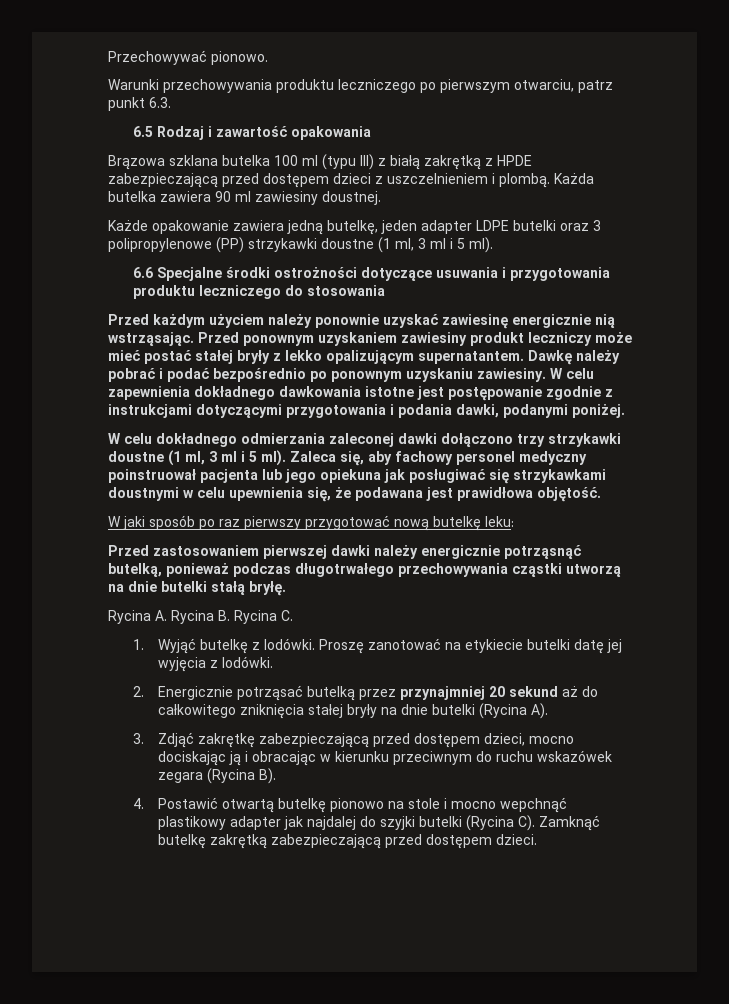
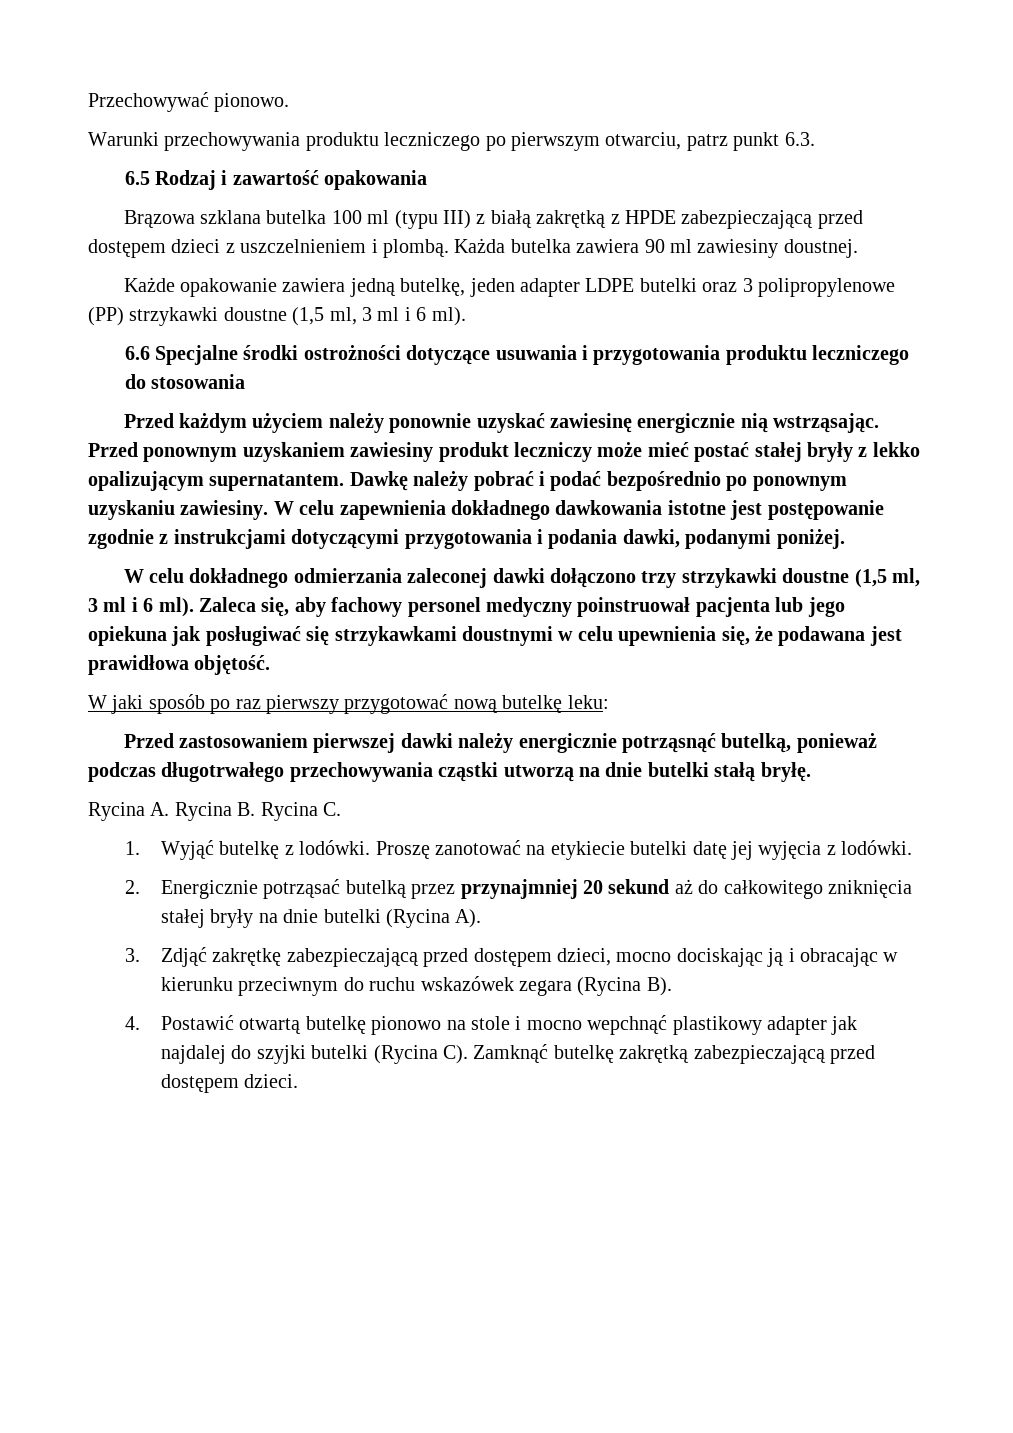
- Każde opakowanie zawiera jedną butelkę, jeden adapter LDPE butelki oraz 3 polipropylenowe (PP) strzykawki doustne (1 ml, 3 ml i 5 ml).
+ Każde opakowanie zawiera jedną butelkę, jeden adapter LDPE butelki oraz 3 polipropylenowe (PP) strzykawki doustne (1,5 ml, 3 ml i 6 ml).
- W celu dokładnego odmierzania zaleconej dawki dołączono trzy strzykawki doustne (1 ml, 3 ml i 5 ml).
+ W celu dokładnego odmierzania zaleconej dawki dołączono trzy strzykawki doustne (1,5 ml, 3 ml i 6 ml).

